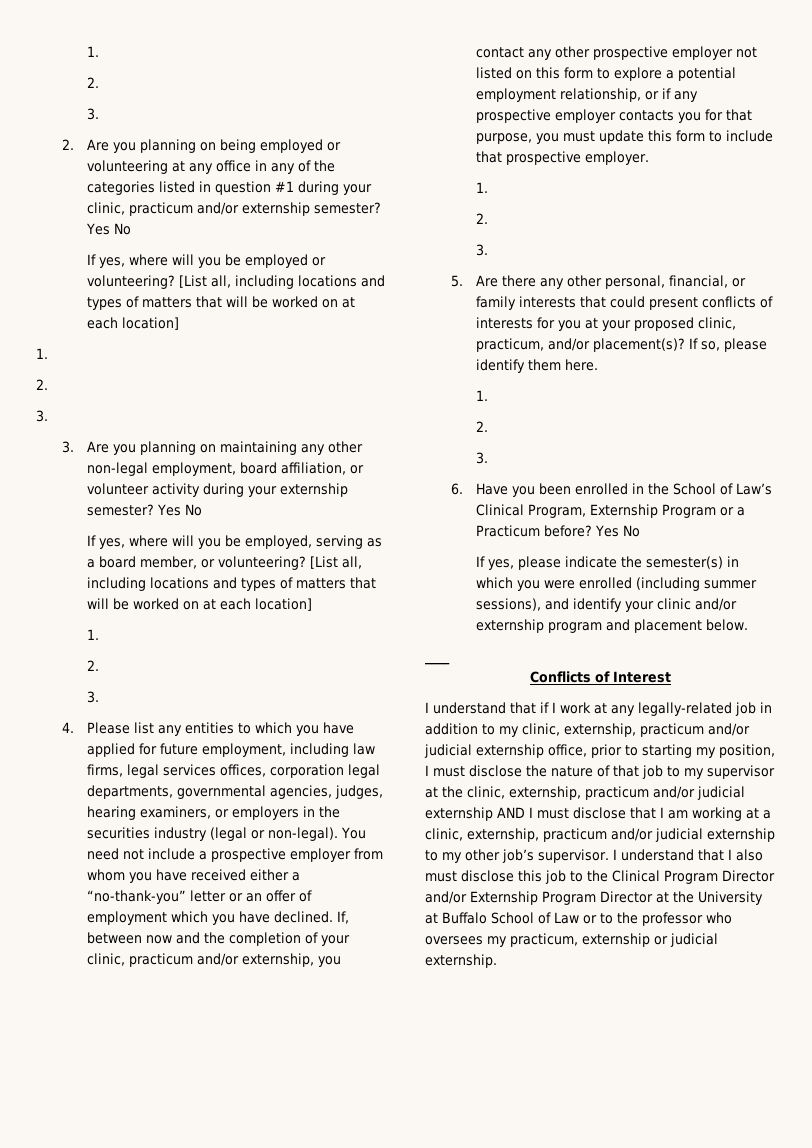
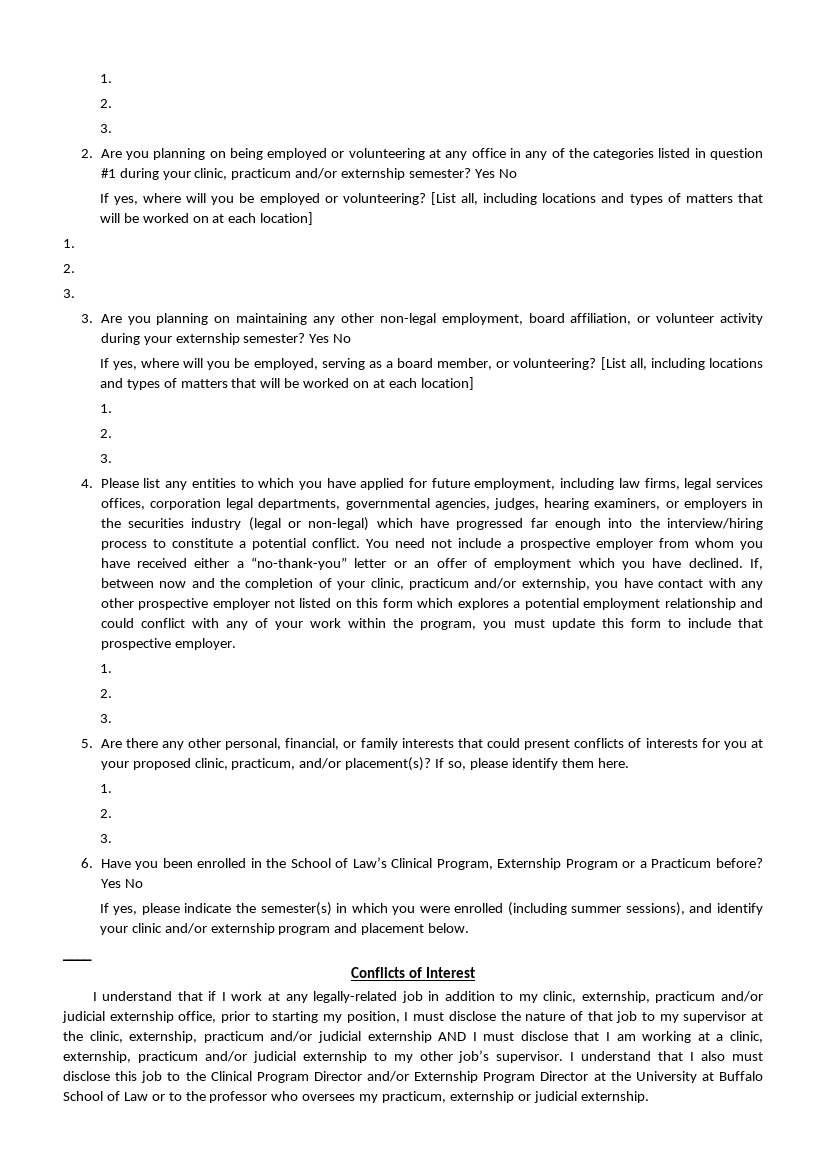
- 4. Please list any entities to which you have applied for future employment, including law firms, legal services offices, corporation legal departments, governmental agencies, judges, hearing examiners, or employers in the securities industry (legal or non-legal).
+ 4. Please list any entities to which you have applied for future employment, including law firms, legal services offices, corporation legal departments, governmental agencies, judges, hearing examiners, or employers in the securities industry (legal or non-legal) which have progressed far enough into the interview/hiring process to constitute a potential conflict.
- If, between now and the completion of your clinic, practicum and/or externship, you contact any other prospective employer not listed on this form to explore a potential employment relationship, or if any prospective employer contacts you for that purpose, you must update this form to include that prospective employer.
+ If, between now and the completion of your clinic, practicum and/or externship, you have contact with any other prospective employer not listed on this form which explores a potential employment relationship and could conflict with any of your work within the program, you must update this form to include that prospective employer.

